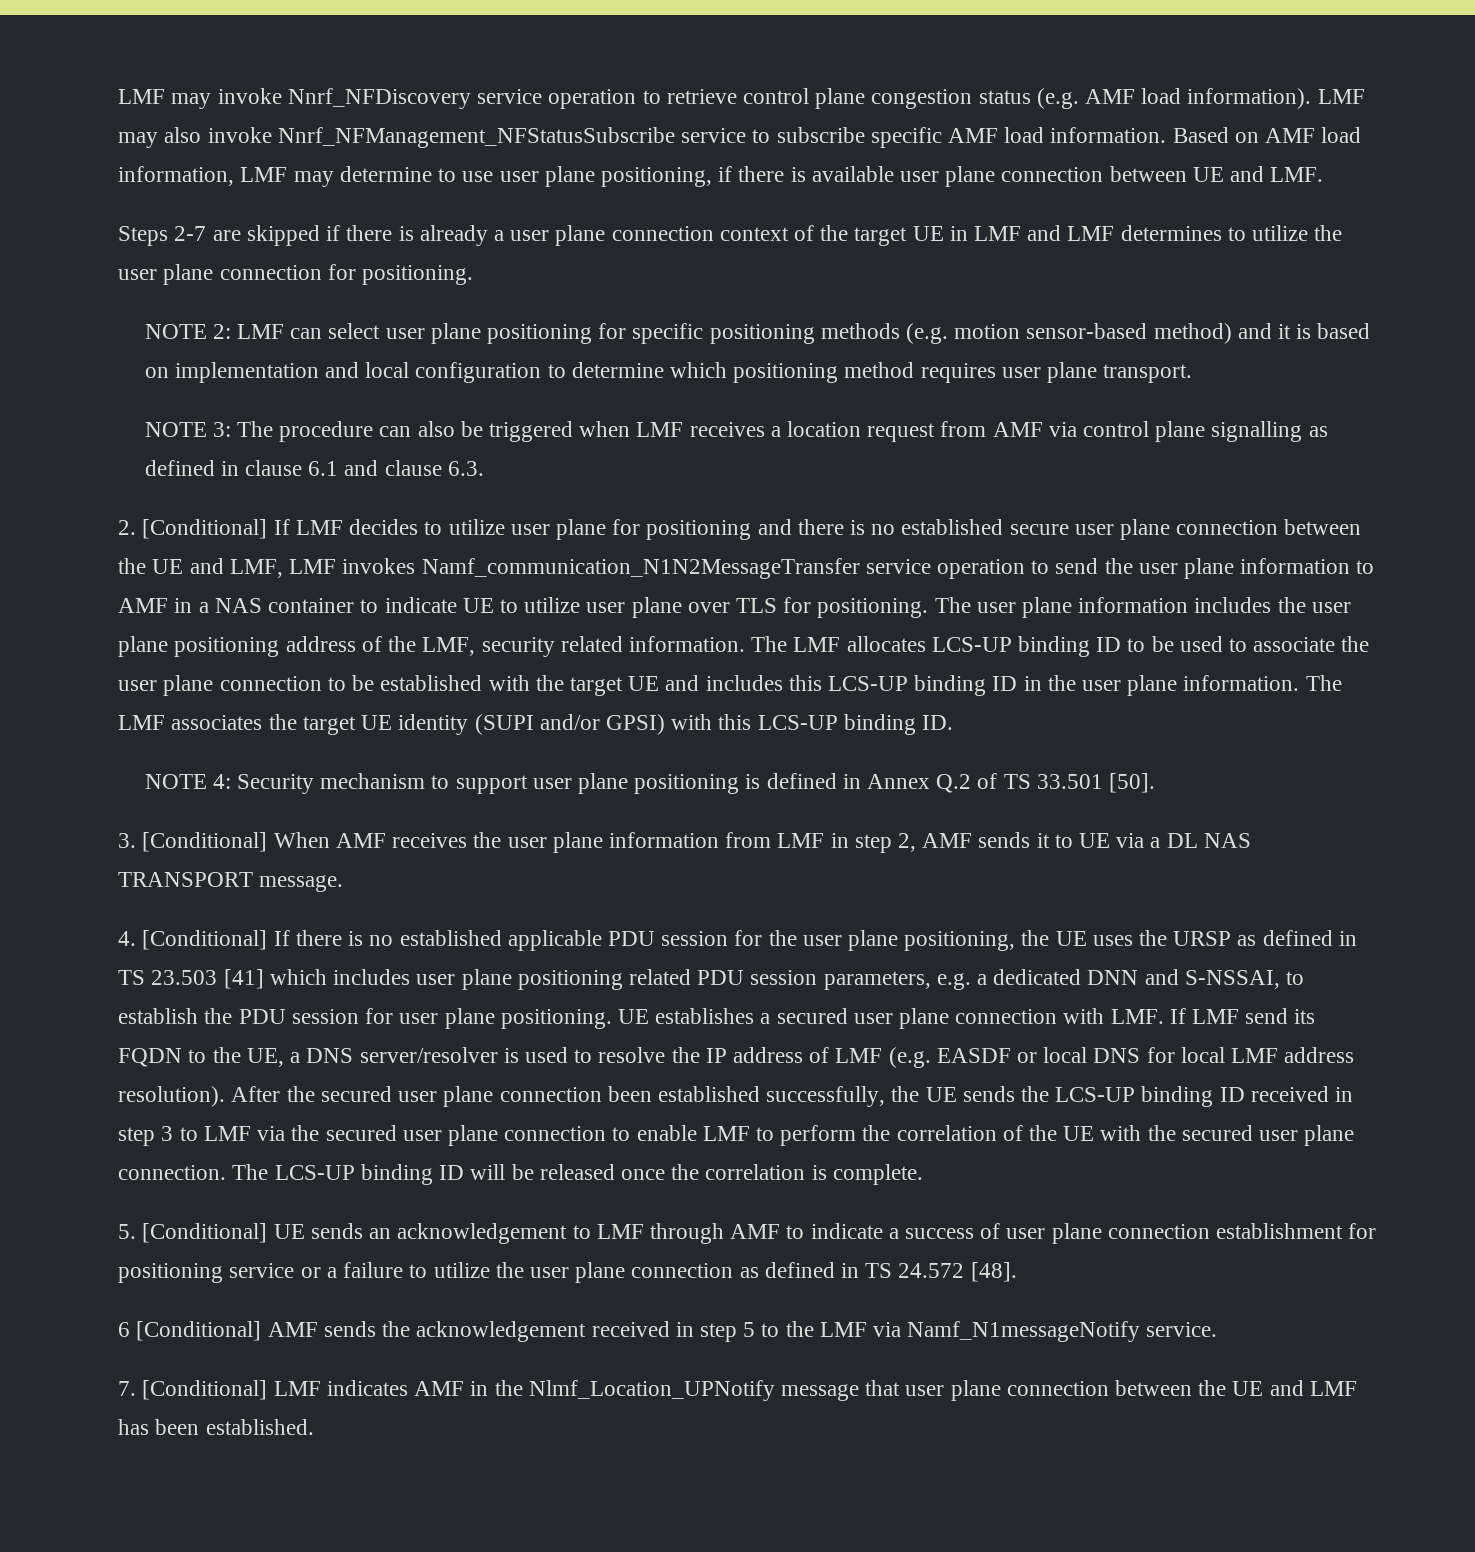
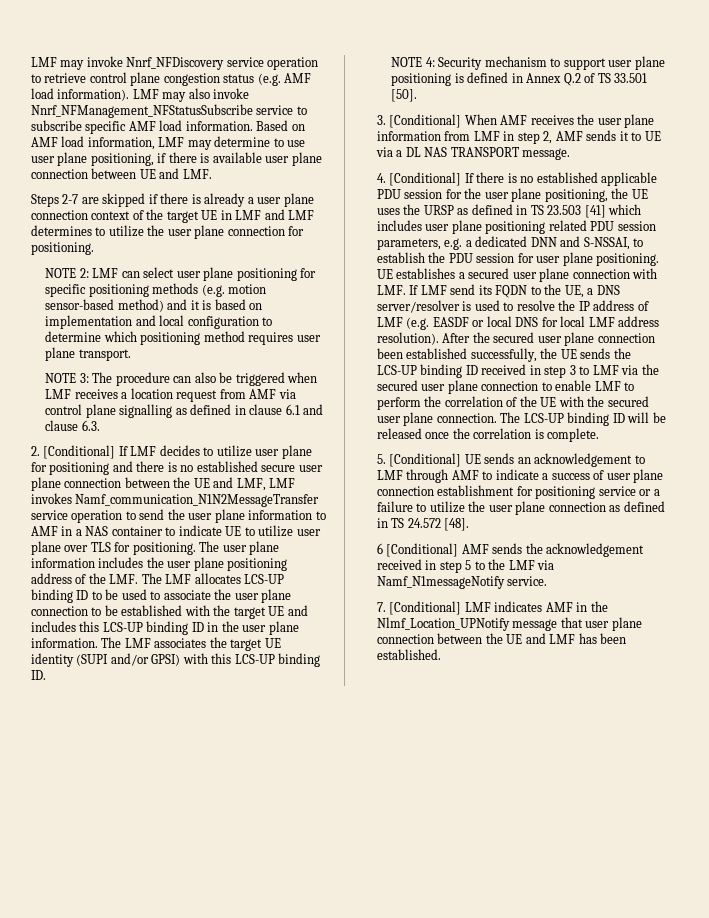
- The user plane information includes the user plane positioning address of the LMF, security related information. The LMF allocates LCS-UP binding ID to be used to associate the user plane connection to be established with the target UE and includes this LCS-UP binding ID in the user plane information.
+ The user plane information includes the user plane positioning address of the LMF. The LMF allocates LCS-UP binding ID to be used to associate the user plane connection to be established with the target UE and includes this LCS-UP binding ID in the user plane information.

